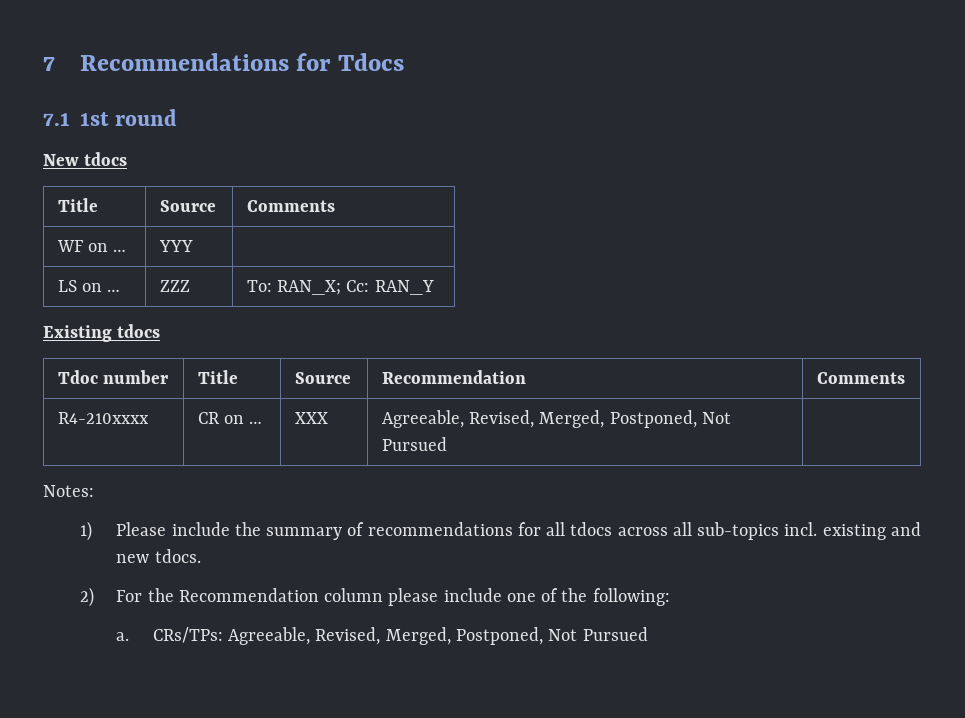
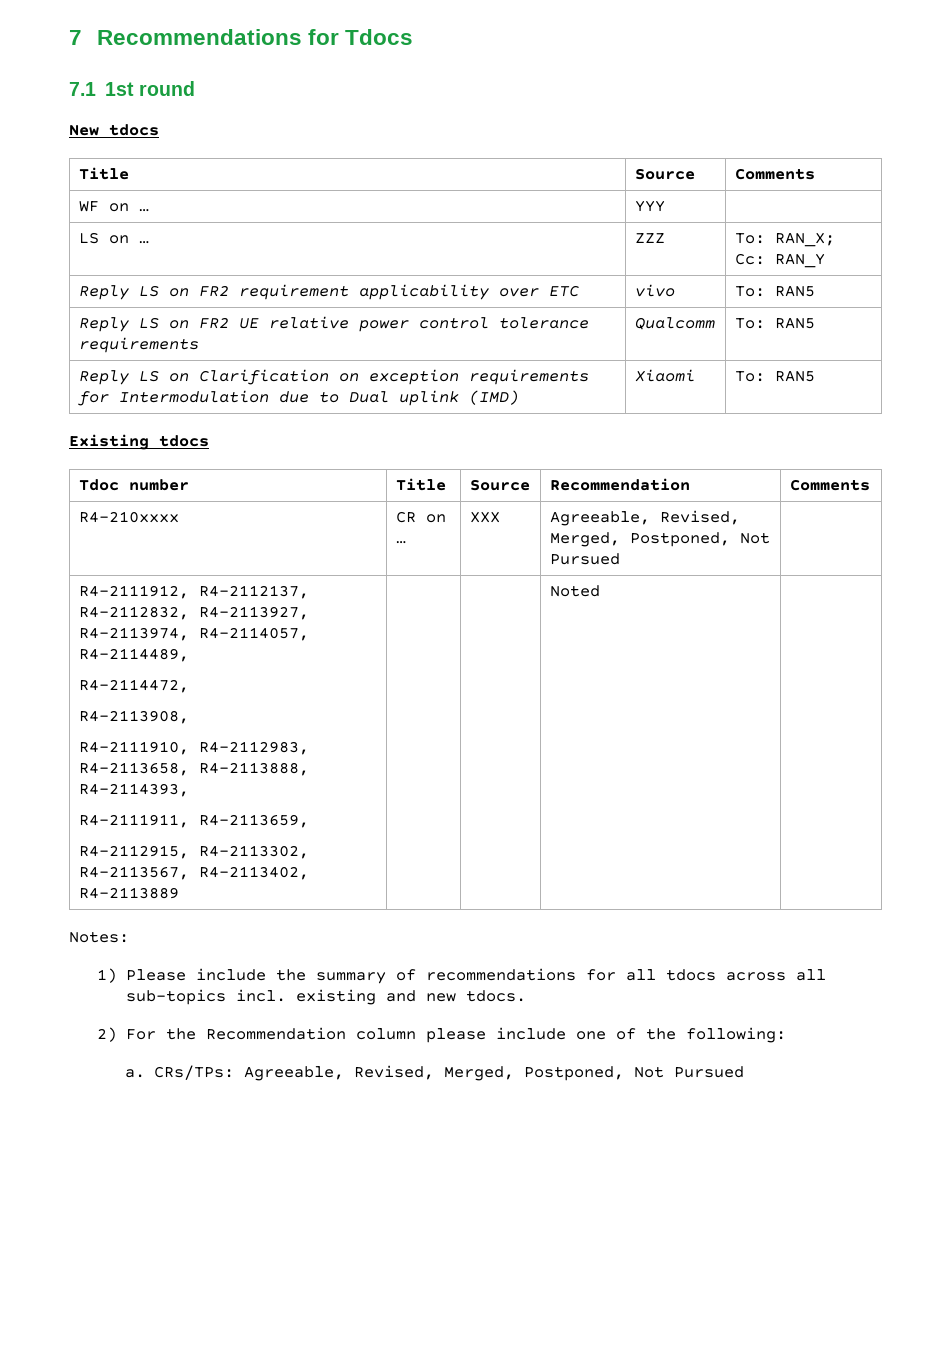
+ Reply LS on FR2 requirement applicability over ETC | vivo | To: RAN5
+ Reply LS on FR2 UE relative power control tolerance requirements | Qualcomm | To: RAN5
+ Reply LS on Clarification on exception requirements for Intermodulation due to Dual uplink (IMD) | Xiaomi | To: RAN5
+ R4-2111912, R4-2112137, R4-2112832, R4-2113927, R4-2113974, R4-2114057, R4-2114489,
+ R4-2114472,
+ R4-2113908,
+ R4-2111910, R4-2112983, R4-2113658, R4-2113888, R4-2114393,
+ R4-2111911, R4-2113659,
+ R4-2112915, R4-2113302, R4-2113567, R4-2113402, R4-2113889 | | | Noted |

